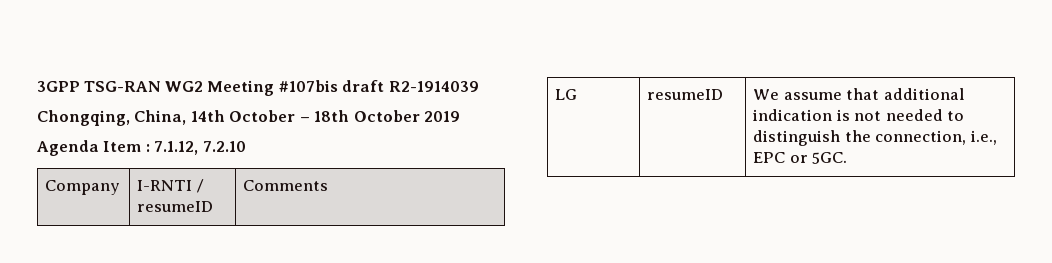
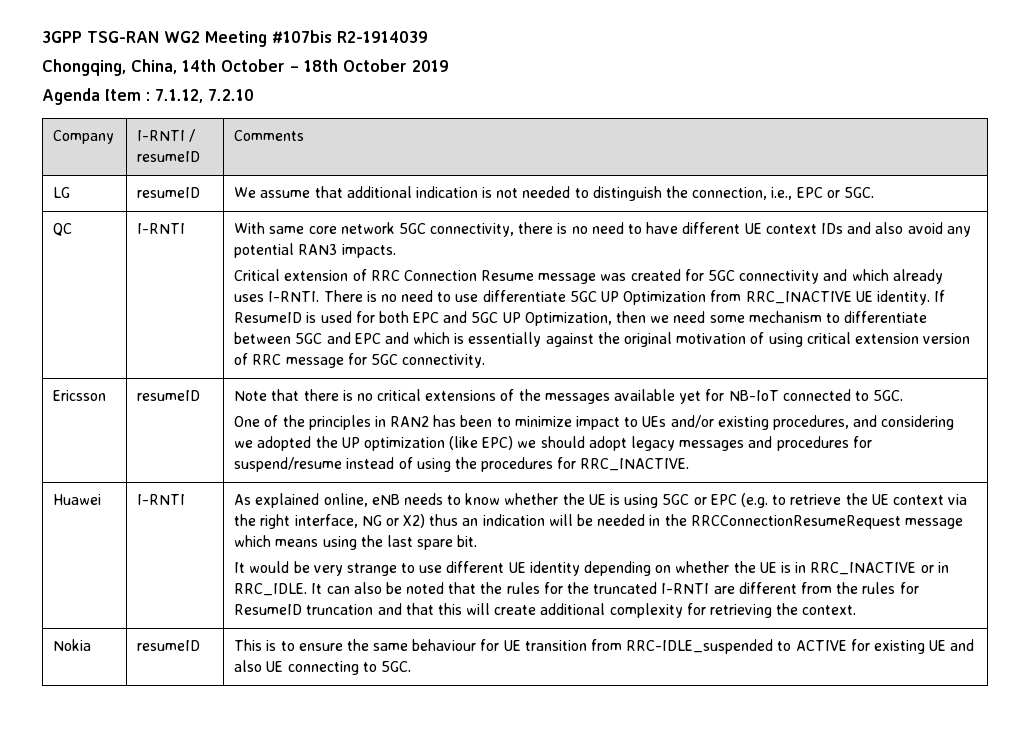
- 3GPP TSG-RAN WG2 Meeting #107bis draft R2-1914039
+ 3GPP TSG-RAN WG2 Meeting #107bis R2-1914039
+ QC | I-RNTI | With same core network 5GC connectivity, there is no need to have different UE context IDs and also avoid any potential RAN3 impacts.
+ Critical extension of RRC Connection Resume message was created for 5GC connectivity and which already uses I-RNTI. There is no need to use differentiate 5GC UP Optimization from RRC_INACTIVE UE identity. If ResumeID is used for both EPC and 5GC UP Optimization, then we need some mechanism to differentiate between 5GC and EPC and which is essentially against the original motivation of using critical extension version of RRC message for 5GC connectivity.
+ Ericsson | resumeID | Note that there is no critical extensions of the messages available yet for NB-IoT connected to 5GC.
+ One of the principles in RAN2 has been to minimize impact to UEs and/or existing procedures, and considering we adopted the UP optimization (like EPC) we should adopt legacy messages and procedures for suspend/resume instead of using the procedures for RRC_INACTIVE.
+ Huawei | I-RNTI | As explained online, eNB needs to know whether the UE is using 5GC or EPC (e.g. to retrieve the UE context via the right interface, NG or X2) thus an indication will be needed in the RRCConnectionResumeRequest message which means using the last spare bit.
+ It would be very strange to use different UE identity depending on whether the UE is in RRC_INACTIVE or in RRC_IDLE. It can also be noted that the rules for the truncated I-RNTI are different from the rules for ResumeID truncation and that this will create additional complexity for retrieving the context.
+ Nokia | resumeID | This is to ensure the same behaviour for UE transition from RRC-IDLE_suspended to ACTIVE for existing UE and also UE connecting to 5GC.

